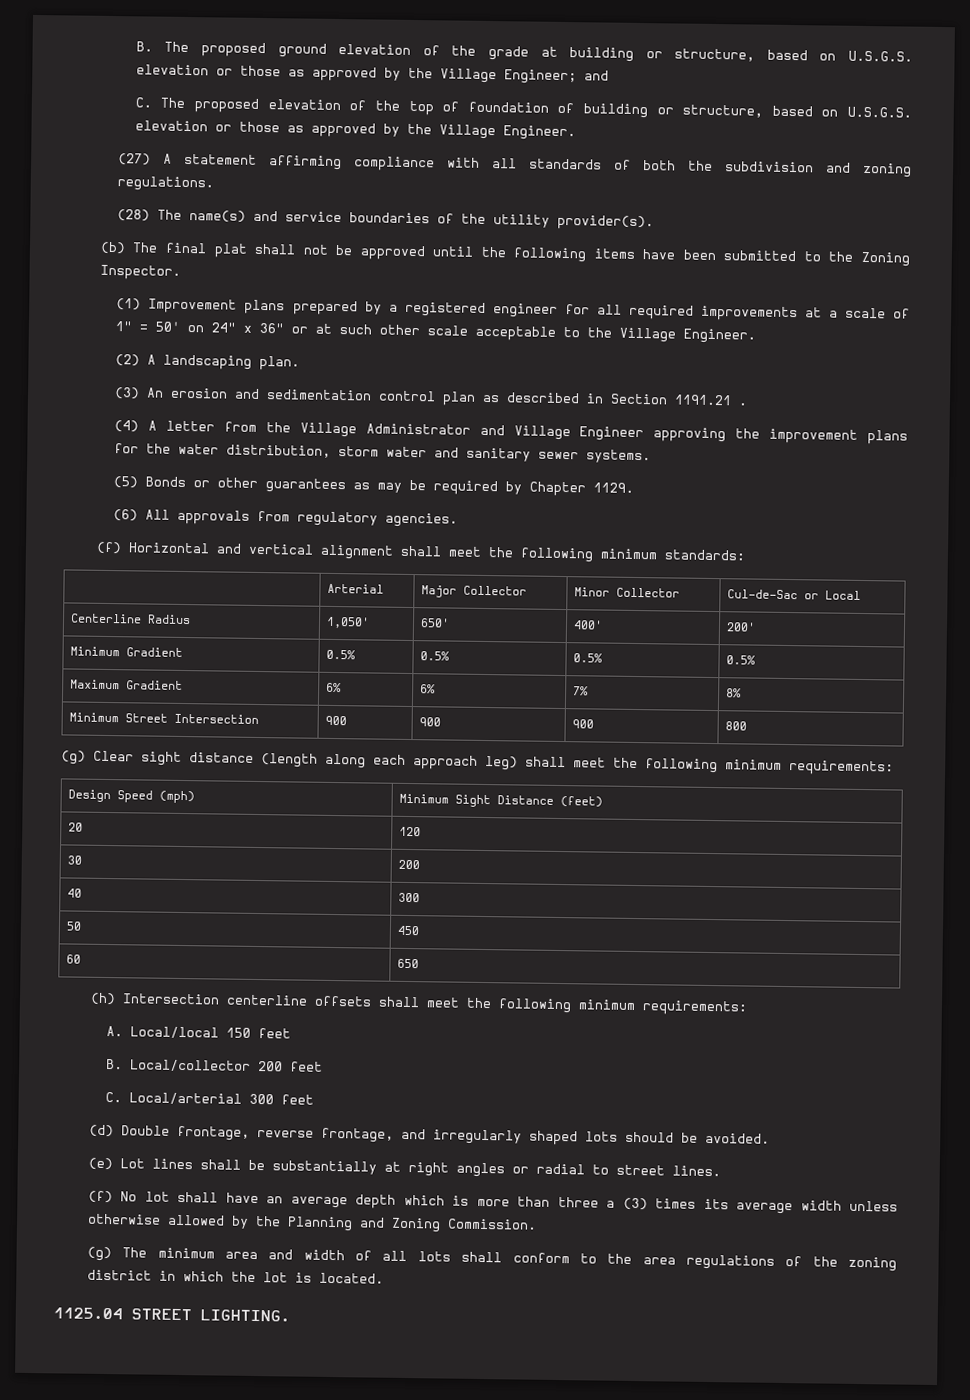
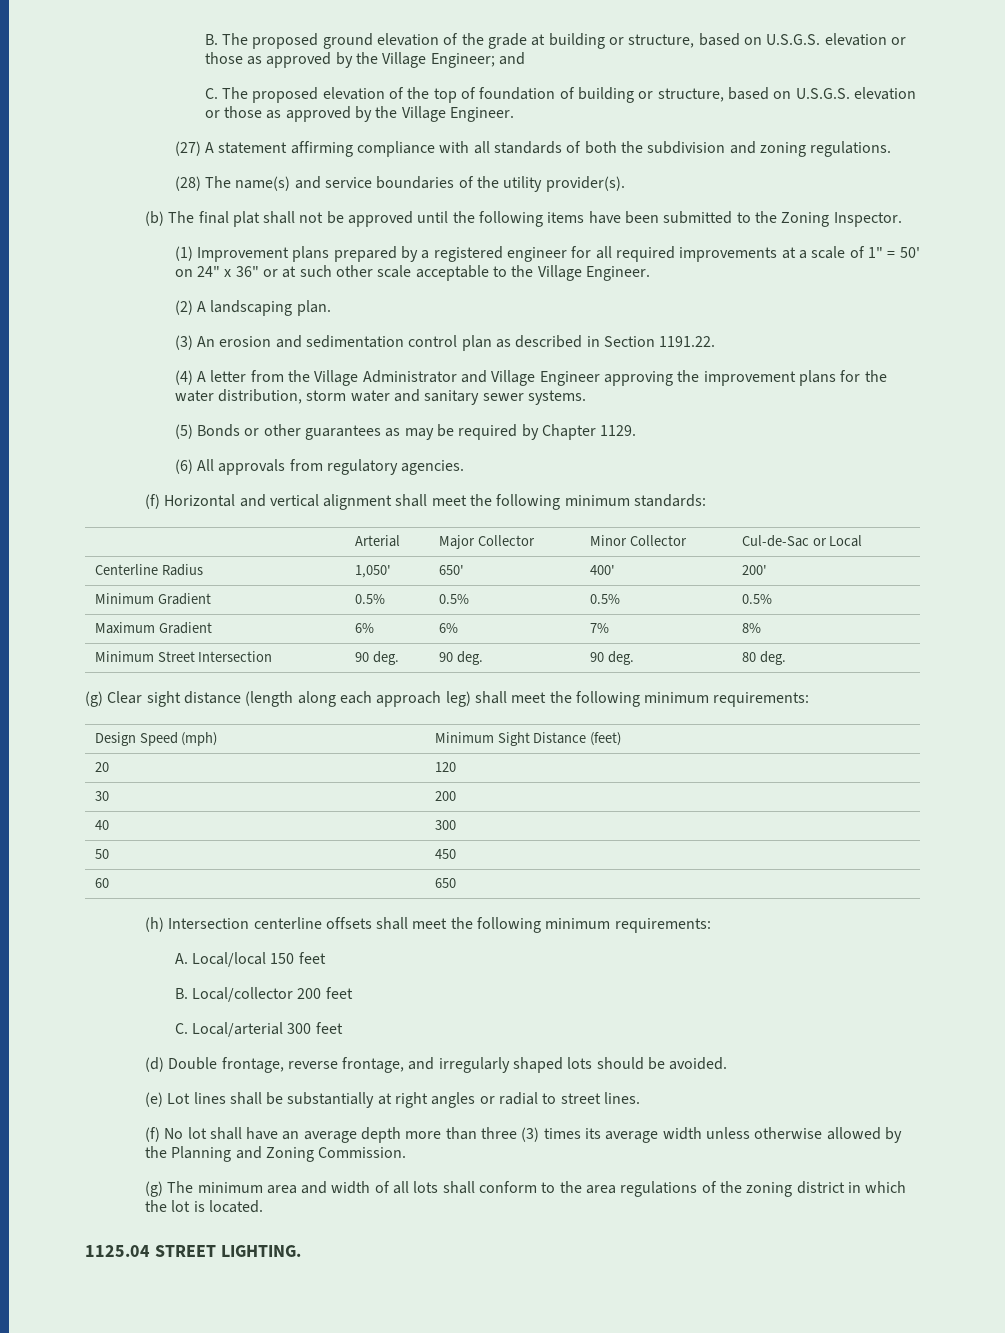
- (3) An erosion and sedimentation control plan as described in Section 1191.21 .
+ (3) An erosion and sedimentation control plan as described in Section 1191.22.
- Minimum Street Intersection | 900 | 900 | 900 | 800
+ Minimum Street Intersection | 90 deg. | 90 deg. | 90 deg. | 80 deg.
- (f) No lot shall have an average depth which is more than three a (3) times its average width unless otherwise allowed by the Planning and Zoning Commission.
+ (f) No lot shall have an average depth more than three (3) times its average width unless otherwise allowed by the Planning and Zoning Commission.

